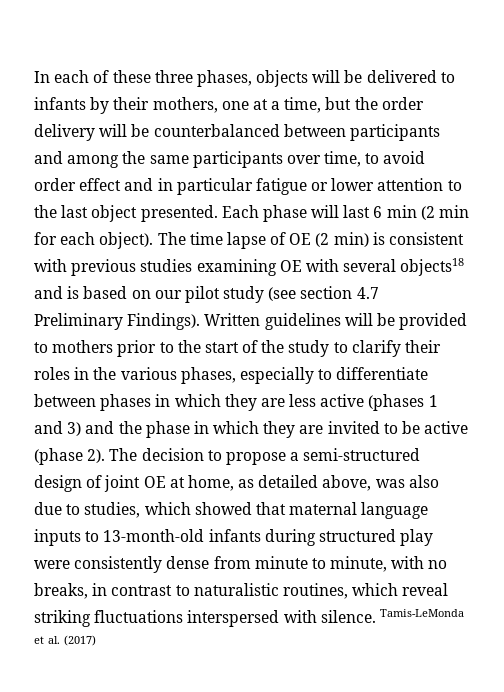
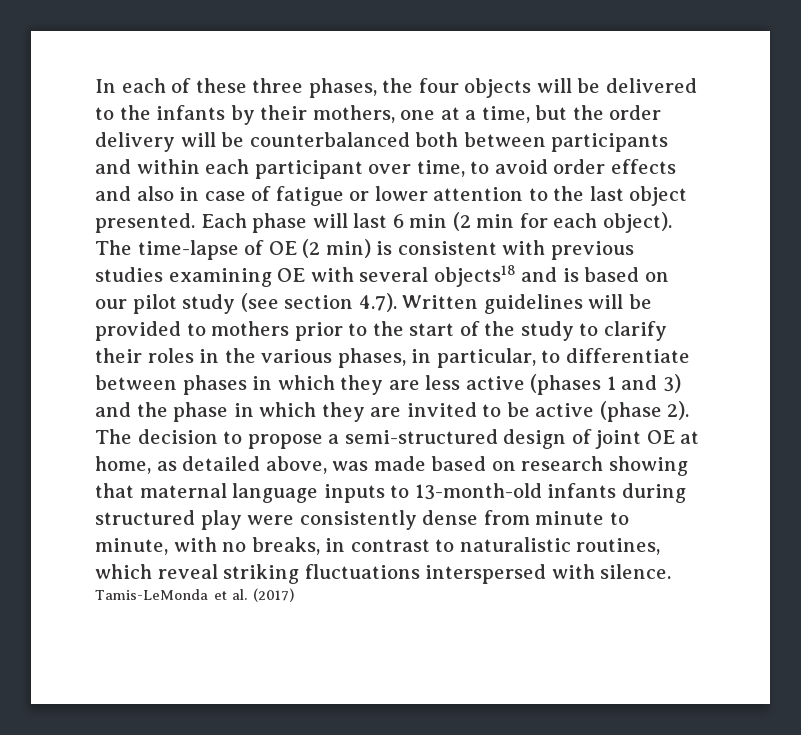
- In each of these three phases, objects will be delivered to infants by their mothers, one at a time, but the order delivery will be counterbalanced between participants and among the same participants over time, to avoid order effect and in particular fatigue or lower attention to the last object presented.
+ In each of these three phases, the four objects will be delivered to the infants by their mothers, one at a time, but the order delivery will be counterbalanced both between participants and within each participant over time, to avoid order effects and also in case of fatigue or lower attention to the last object presented.
- The time lapse of OE (2 min) is consistent with previous studies examining OE with several objects18 and is based on our pilot study (see section 4.7 Preliminary Findings). Written guidelines will be provided to mothers prior to the start of the study to clarify their roles in the various phases, especially to differentiate between phases in which they are less active (phases 1 and 3) and the phase in which they are invited to be active (phase 2).
+ The time-lapse of OE (2 min) is consistent with previous studies examining OE with several objects18 and is based on our pilot study (see section 4.7). Written guidelines will be provided to mothers prior to the start of the study to clarify their roles in the various phases, in particular, to differentiate between phases in which they are less active (phases 1 and 3) and the phase in which they are invited to be active (phase 2).
- The decision to propose a semi-structured design of joint OE at home, as detailed above, was also due to studies, which showed that maternal language inputs to 13-month-old infants during structured play were consistently dense from minute to minute, with no breaks, in contrast to naturalistic routines, which reveal striking fluctuations interspersed with silence.
+ The decision to propose a semi-structured design of joint OE at home, as detailed above, was made based on research showing that maternal language inputs to 13-month-old infants during structured play were consistently dense from minute to minute, with no breaks, in contrast to naturalistic routines, which reveal striking fluctuations interspersed with silence.

